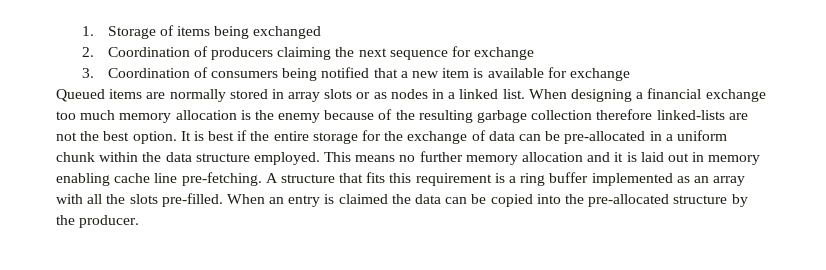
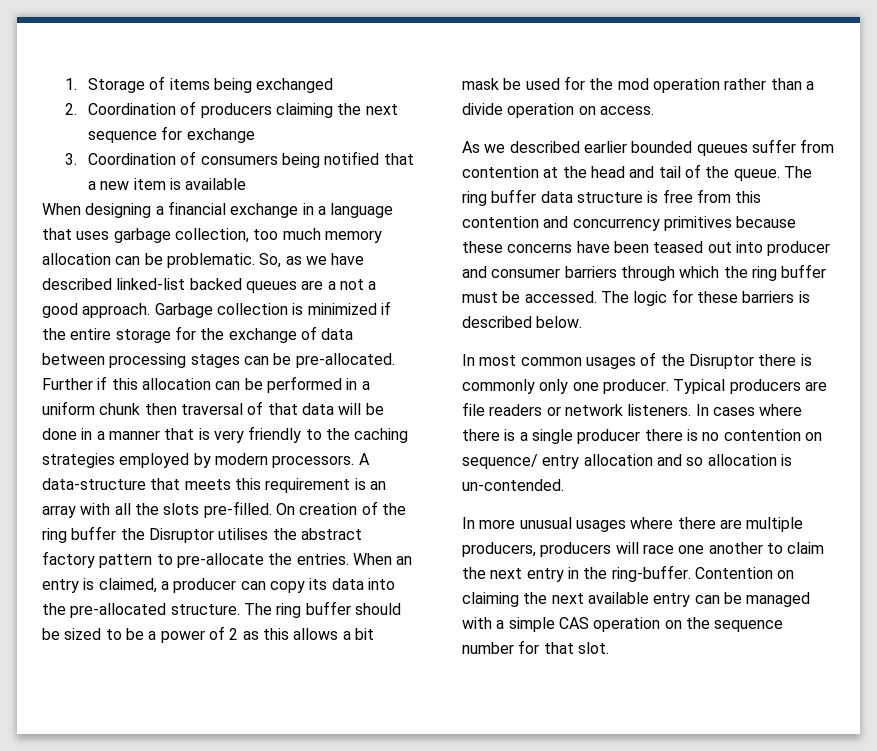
- 3. Coordination of consumers being notified that a new item is available for exchange
- Queued items are normally stored in array slots or as nodes in a linked list. When designing a financial exchange too much memory allocation is the enemy because of the resulting garbage collection therefore linked-lists are not the best option. It is best if the entire storage for the exchange of data can be pre-allocated in a uniform chunk within the data structure employed. This means no further memory allocation and it is laid out in memory enabling cache line pre-fetching. A structure that fits this requirement is a ring buffer implemented as an array with all the slots pre-filled.
+ 3. Coordination of consumers being notified that a new item is available
+ When designing a financial exchange in a language that uses garbage collection, too much memory allocation can be problematic. So, as we have described linked-list backed queues are a not a good approach. Garbage collection is minimized if the entire storage for the exchange of data between processing stages can be pre-allocated. Further if this allocation can be performed in a uniform chunk then traversal of that data will be done in a manner that is very friendly to the caching strategies employed by modern processors. A data-structure that meets this requirement is an array with all the slots pre-filled.
- When an entry is claimed the data can be copied into the pre-allocated structure by the producer.
+ On creation of the ring buffer the Disruptor utilises the abstract factory pattern to pre-allocate the entries. When an entry is claimed, a producer can copy its data into the pre-allocated structure. The ring buffer should be sized to be a power of 2 as this allows a bit mask be used for the mod operation rather than a divide operation on access.
+ As we described earlier bounded queues suffer from contention at the head and tail of the queue. The ring buffer data structure is free from this contention and concurrency primitives because these concerns have been teased out into producer and consumer barriers through which the ring buffer must be accessed. The logic for these barriers is described below.
+ In most common usages of the Disruptor there is commonly only one producer. Typical producers are file readers or network listeners. In cases where there is a single producer there is no contention on sequence/ entry allocation and so allocation is un-contended.
+ In more unusual usages where there are multiple producers, producers will race one another to claim the next entry in the ring-buffer. Contention on claiming the next available entry can be managed with a simple CAS operation on the sequence number for that slot.

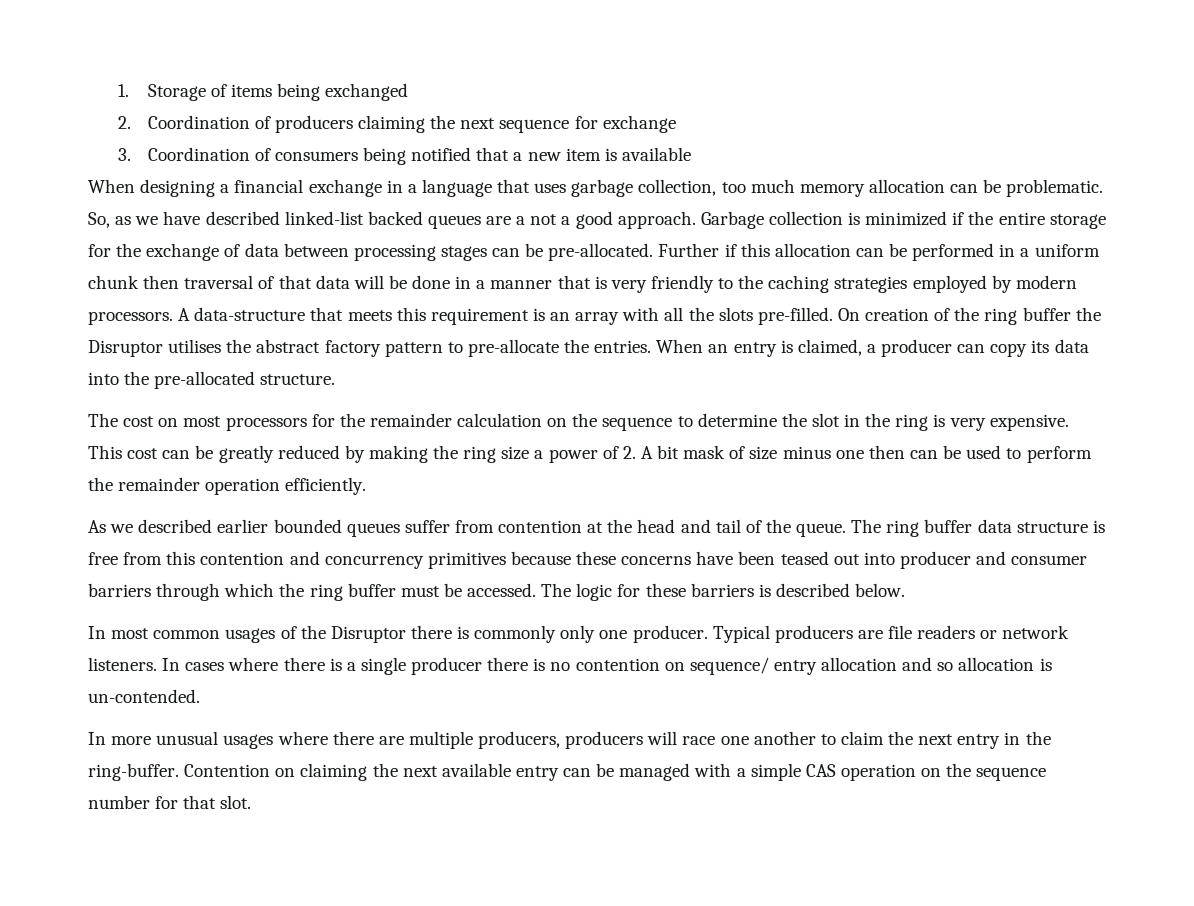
- When an entry is claimed, a producer can copy its data into the pre-allocated structure. The ring buffer should be sized to be a power of 2 as this allows a bit mask be used for the mod operation rather than a divide operation on access.
+ When an entry is claimed, a producer can copy its data into the pre-allocated structure.
+ The cost on most processors for the remainder calculation on the sequence to determine the slot in the ring is very expensive. This cost can be greatly reduced by making the ring size a power of 2. A bit mask of size minus one then can be used to perform the remainder operation efficiently.

